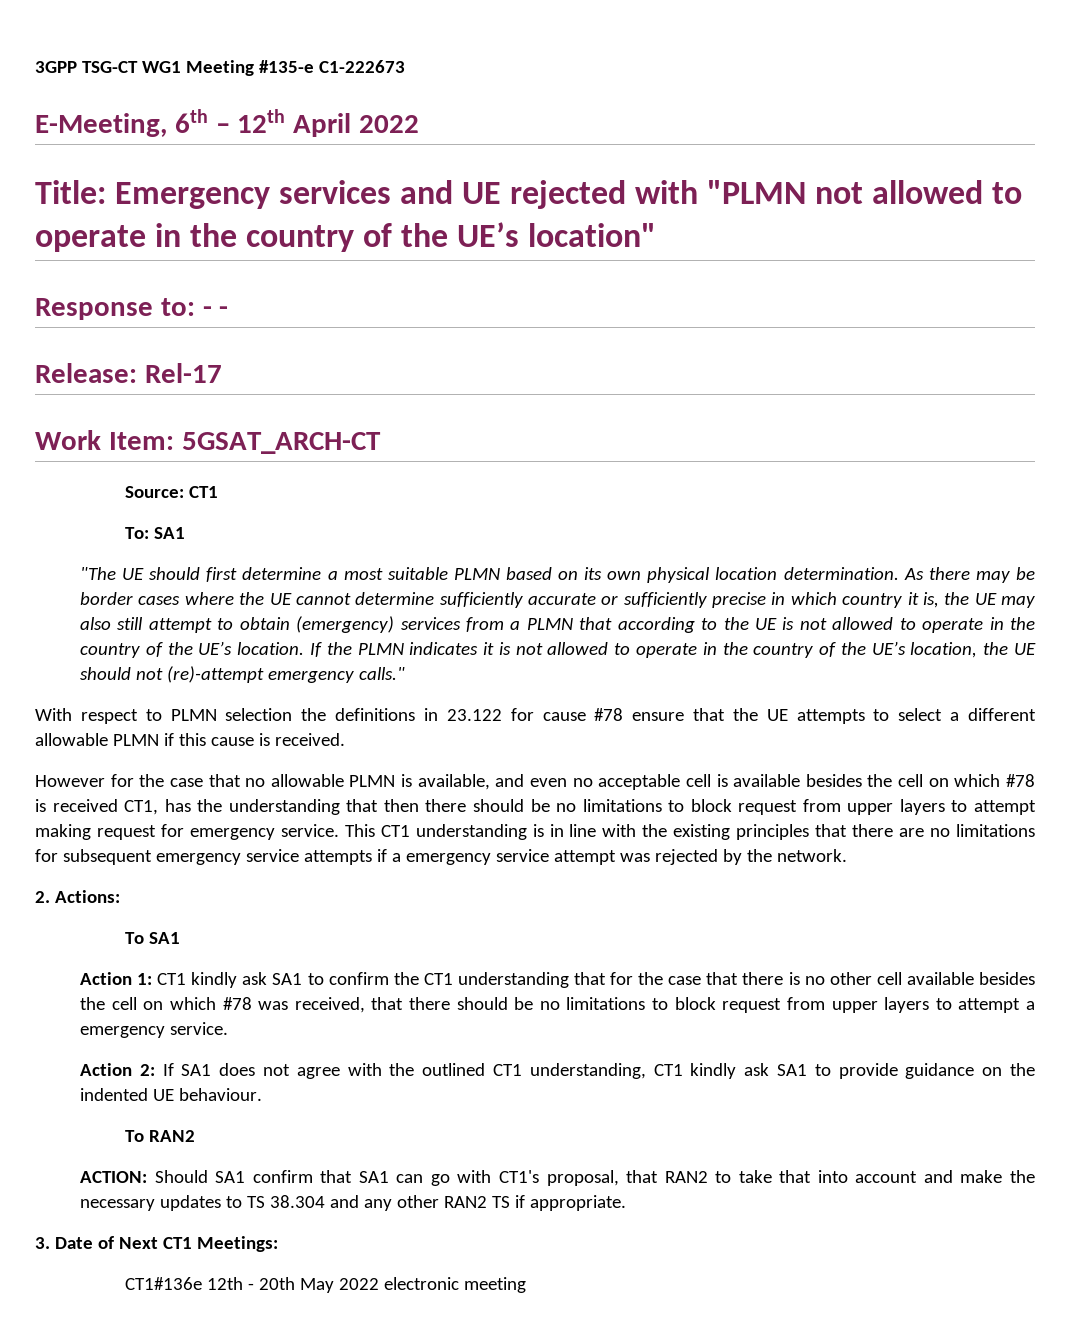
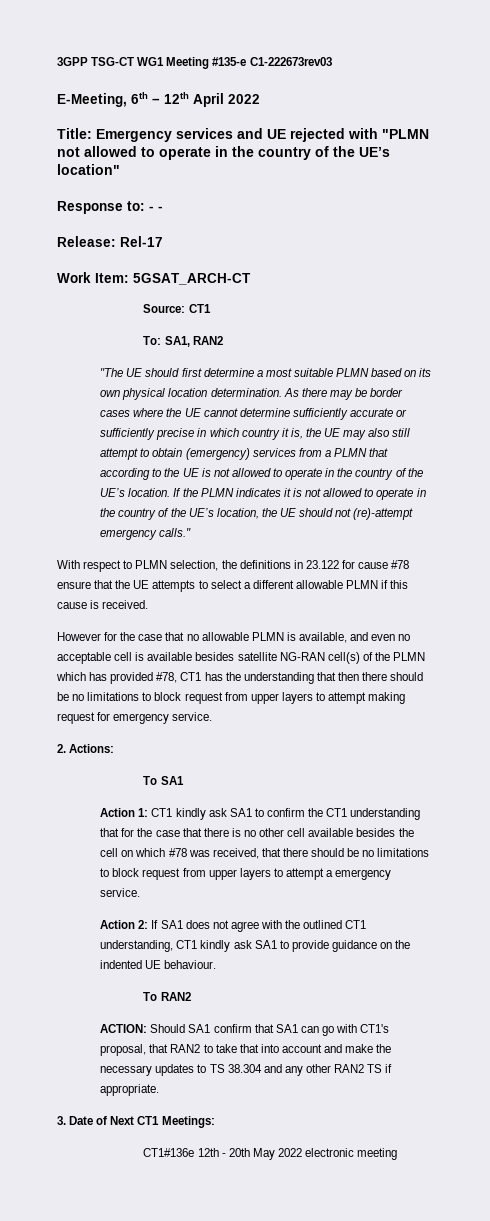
- 3GPP TSG-CT WG1 Meeting #135-e C1-222673
+ 3GPP TSG-CT WG1 Meeting #135-e C1-222673rev03
- To: SA1
+ To: SA1, RAN2
- With respect to PLMN selection the definitions in 23.122 for cause #78 ensure that the UE attempts to select a different allowable PLMN if this cause is received.
+ With respect to PLMN selection, the definitions in 23.122 for cause #78 ensure that the UE attempts to select a different allowable PLMN if this cause is received.
- However for the case that no allowable PLMN is available, and even no acceptable cell is available besides the cell on which #78 is received CT1, has the understanding that then there should be no limitations to block request from upper layers to attempt making request for emergency service. This CT1 understanding is in line with the existing principles that there are no limitations for subsequent emergency service attempts if a emergency service attempt was rejected by the network.
+ However for the case that no allowable PLMN is available, and even no acceptable cell is available besides satellite NG-RAN cell(s) of the PLMN which has provided #78, CT1 has the understanding that then there should be no limitations to block request from upper layers to attempt making request for emergency service.

